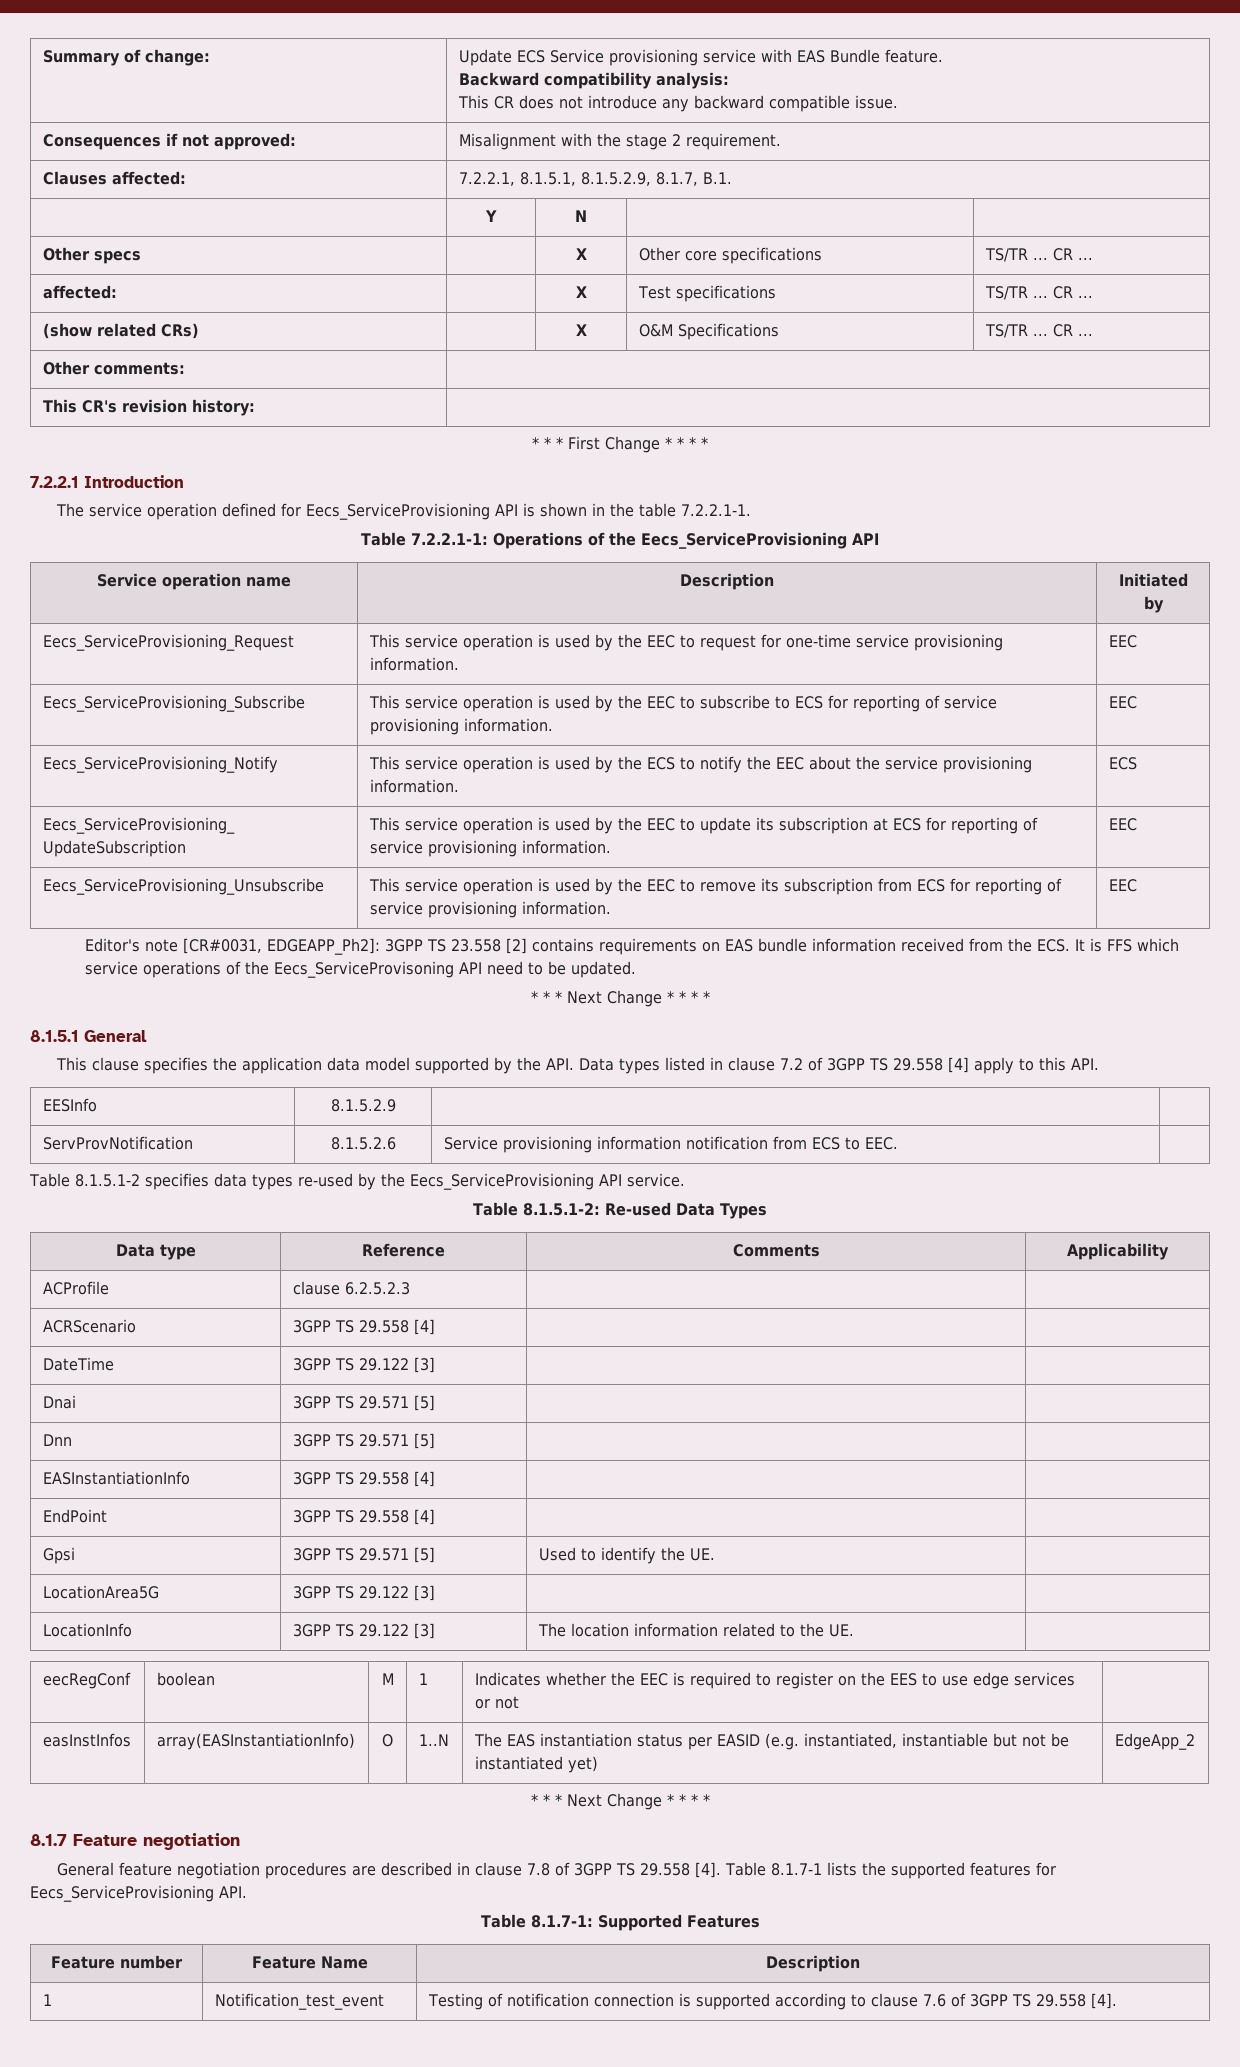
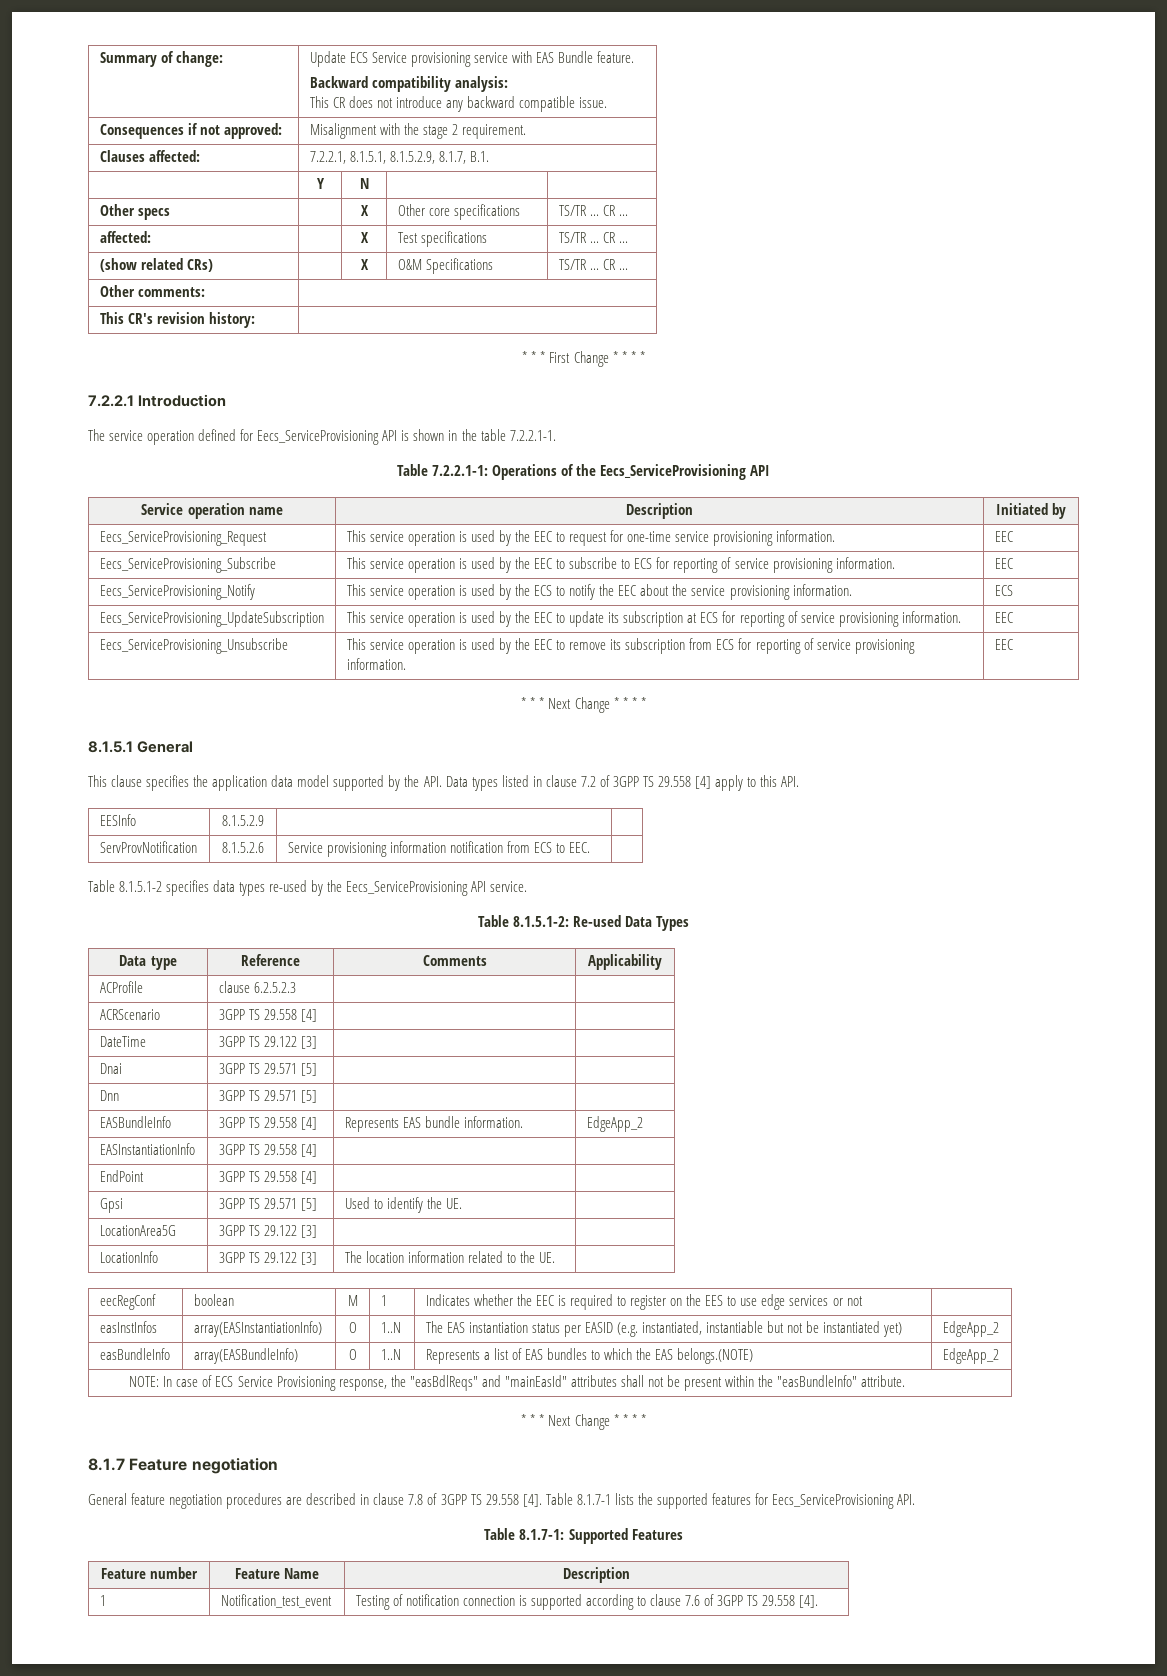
- Editor's note [CR#0031, EDGEAPP_Ph2]: 3GPP TS 23.558 [2] contains requirements on EAS bundle information received from the ECS. It is FFS which service operations of the Eecs_ServiceProvisoning API need to be updated.
+ EASBundleInfo | 3GPP TS 29.558 [4] | Represents EAS bundle information. | EdgeApp_2
+ easBundleInfo | array(EASBundleInfo) | O | 1..N | Represents a list of EAS bundles to which the EAS belongs.(NOTE) | EdgeApp_2
+ NOTE: In case of ECS Service Provisioning response, the "easBdlReqs" and "mainEasId" attributes shall not be present within the "easBundleInfo" attribute.

